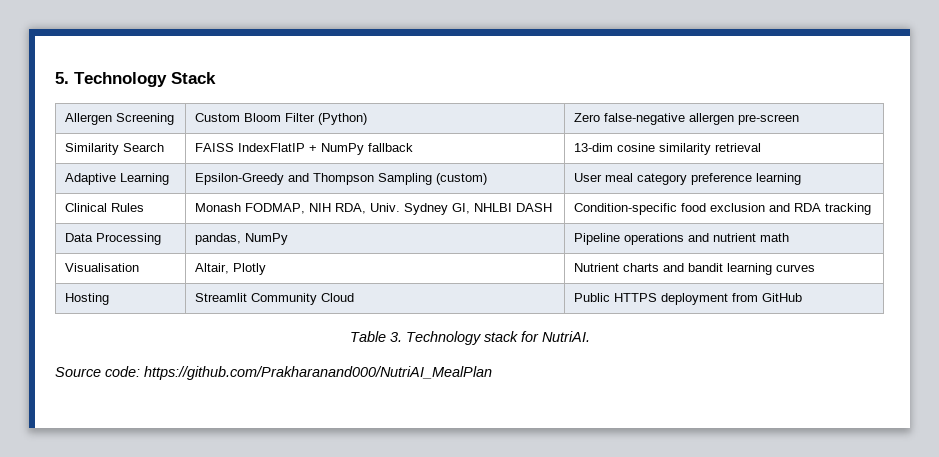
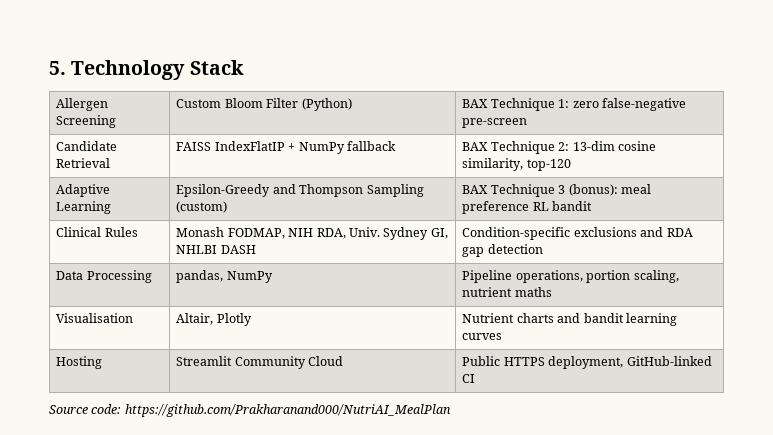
- Allergen Screening | Custom Bloom Filter (Python) | Zero false-negative allergen pre-screen
+ Allergen Screening | Custom Bloom Filter (Python) | BAX Technique 1: zero false-negative pre-screen
- Similarity Search | FAISS IndexFlatIP + NumPy fallback | 13-dim cosine similarity retrieval
+ Candidate Retrieval | FAISS IndexFlatIP + NumPy fallback | BAX Technique 2: 13-dim cosine similarity, top-120
- Adaptive Learning | Epsilon-Greedy and Thompson Sampling (custom) | User meal category preference learning
+ Adaptive Learning | Epsilon-Greedy and Thompson Sampling (custom) | BAX Technique 3 (bonus): meal preference RL bandit
- Clinical Rules | Monash FODMAP, NIH RDA, Univ. Sydney GI, NHLBI DASH | Condition-specific food exclusion and RDA tracking
+ Clinical Rules | Monash FODMAP, NIH RDA, Univ. Sydney GI, NHLBI DASH | Condition-specific exclusions and RDA gap detection
- Data Processing | pandas, NumPy | Pipeline operations and nutrient math
+ Data Processing | pandas, NumPy | Pipeline operations, portion scaling, nutrient maths
- Hosting | Streamlit Community Cloud | Public HTTPS deployment from GitHub
- Table 3. Technology stack for NutriAI.
+ Hosting | Streamlit Community Cloud | Public HTTPS deployment, GitHub-linked CI

